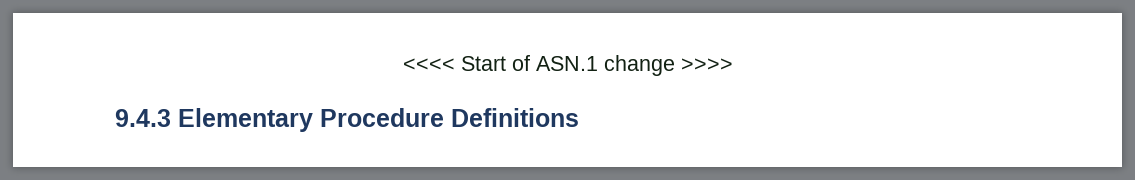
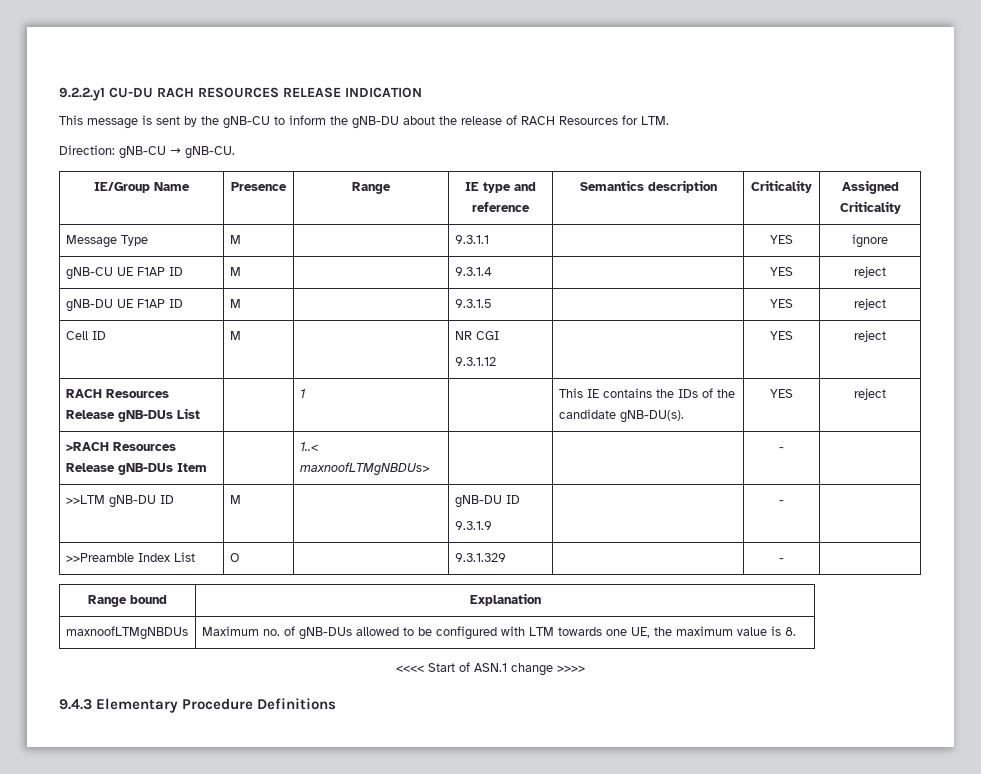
+ 9.2.2.y1 CU-DU RACH RESOURCES RELEASE INDICATION
+ This message is sent by the gNB-CU to inform the gNB-DU about the release of RACH Resources for LTM.
+ Direction: gNB-CU → gNB-CU.
+ IE/Group Name | Presence | Range | IE type and reference | Semantics description | Criticality | Assigned Criticality
+ Message Type | M | | 9.3.1.1 | | YES | ignore
+ gNB-CU UE F1AP ID | M | | 9.3.1.4 | | YES | reject
+ gNB-DU UE F1AP ID | M | | 9.3.1.5 | | YES | reject
+ Cell ID | M | | NR CGI
+ 9.3.1.12 | | YES | reject
+ RACH Resources Release gNB-DUs List | | 1 | | This IE contains the IDs of the candidate gNB-DU(s). | YES | reject
+ >RACH Resources Release gNB-DUs Item | | 1..< maxnoofLTMgNBDUs> | | | - |
+ >>LTM gNB-DU ID | M | | gNB-DU ID
+ 9.3.1.9 | | - |
+ >>Preamble Index List | O | | 9.3.1.329 | | - |
+ Range bound | Explanation
+ maxnoofLTMgNBDUs | Maximum no. of gNB-DUs allowed to be configured with LTM towards one UE, the maximum value is 8.

